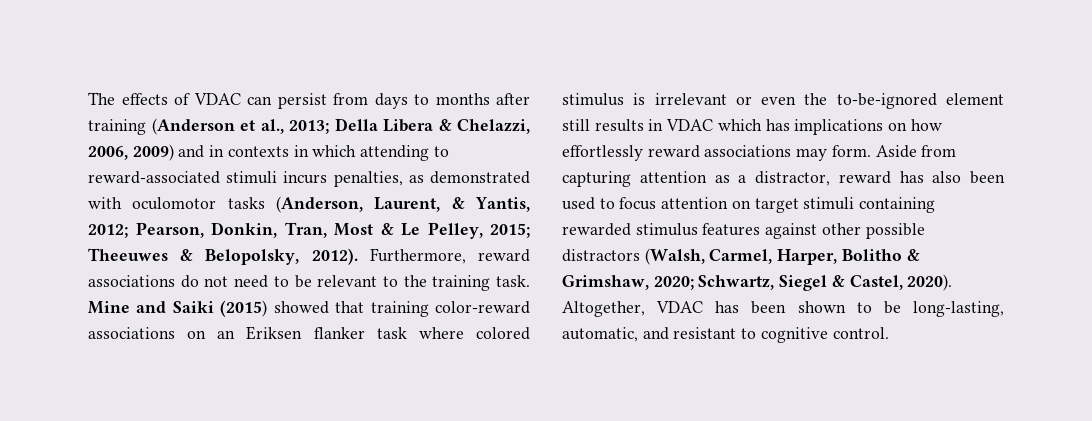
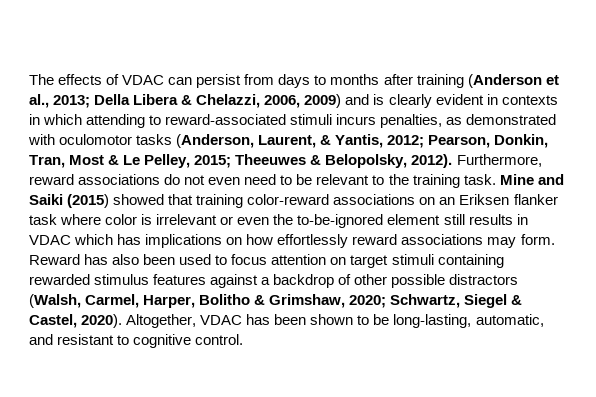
- The effects of VDAC can persist from days to months after training (Anderson et al., 2013; Della Libera & Chelazzi, 2006, 2009) and in contexts in which attending to reward-associated stimuli incurs penalties, as demonstrated with oculomotor tasks (Anderson, Laurent, & Yantis, 2012; Pearson, Donkin, Tran, Most & Le Pelley, 2015; Theeuwes & Belopolsky, 2012).
+ The effects of VDAC can persist from days to months after training (Anderson et al., 2013; Della Libera & Chelazzi, 2006, 2009) and is clearly evident in contexts in which attending to reward-associated stimuli incurs penalties, as demonstrated with oculomotor tasks (Anderson, Laurent, & Yantis, 2012; Pearson, Donkin, Tran, Most & Le Pelley, 2015; Theeuwes & Belopolsky, 2012).
- Furthermore, reward associations do not need to be relevant to the training task.
+ Furthermore, reward associations do not even need to be relevant to the training task.
- Mine and Saiki (2015) showed that training color-reward associations on an Eriksen flanker task where colored stimulus is irrelevant or even the to-be-ignored element still results in VDAC which has implications on how effortlessly reward associations may form.
+ Mine and Saiki (2015) showed that training color-reward associations on an Eriksen flanker task where color is irrelevant or even the to-be-ignored element still results in VDAC which has implications on how effortlessly reward associations may form.
- Aside from capturing attention as a distractor, reward has also been used to focus attention on target stimuli containing rewarded stimulus features against other possible distractors (Walsh, Carmel, Harper, Bolitho & Grimshaw, 2020; Schwartz, Siegel & Castel, 2020).
+ Reward has also been used to focus attention on target stimuli containing rewarded stimulus features against a backdrop of other possible distractors (Walsh, Carmel, Harper, Bolitho & Grimshaw, 2020; Schwartz, Siegel & Castel, 2020).

